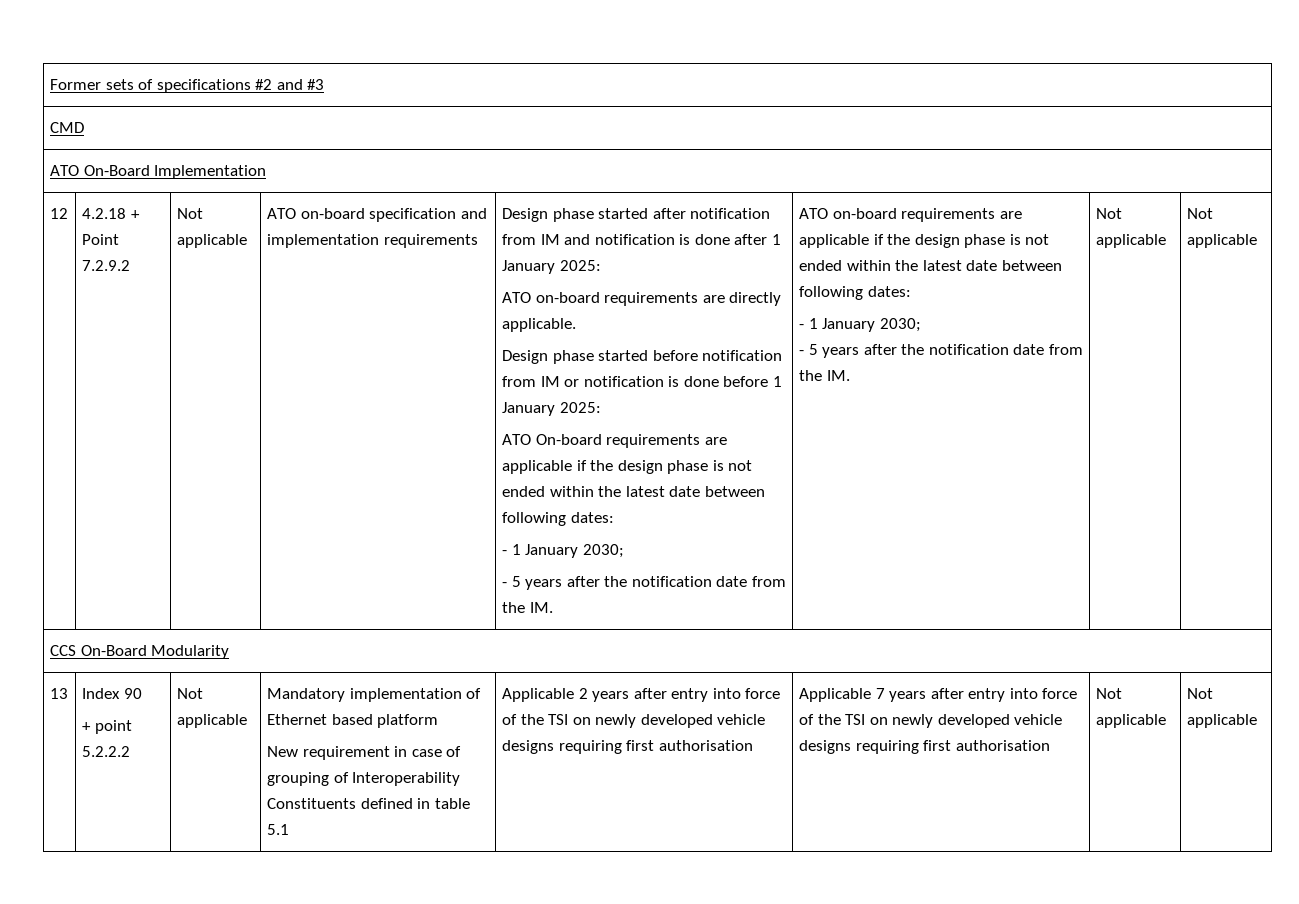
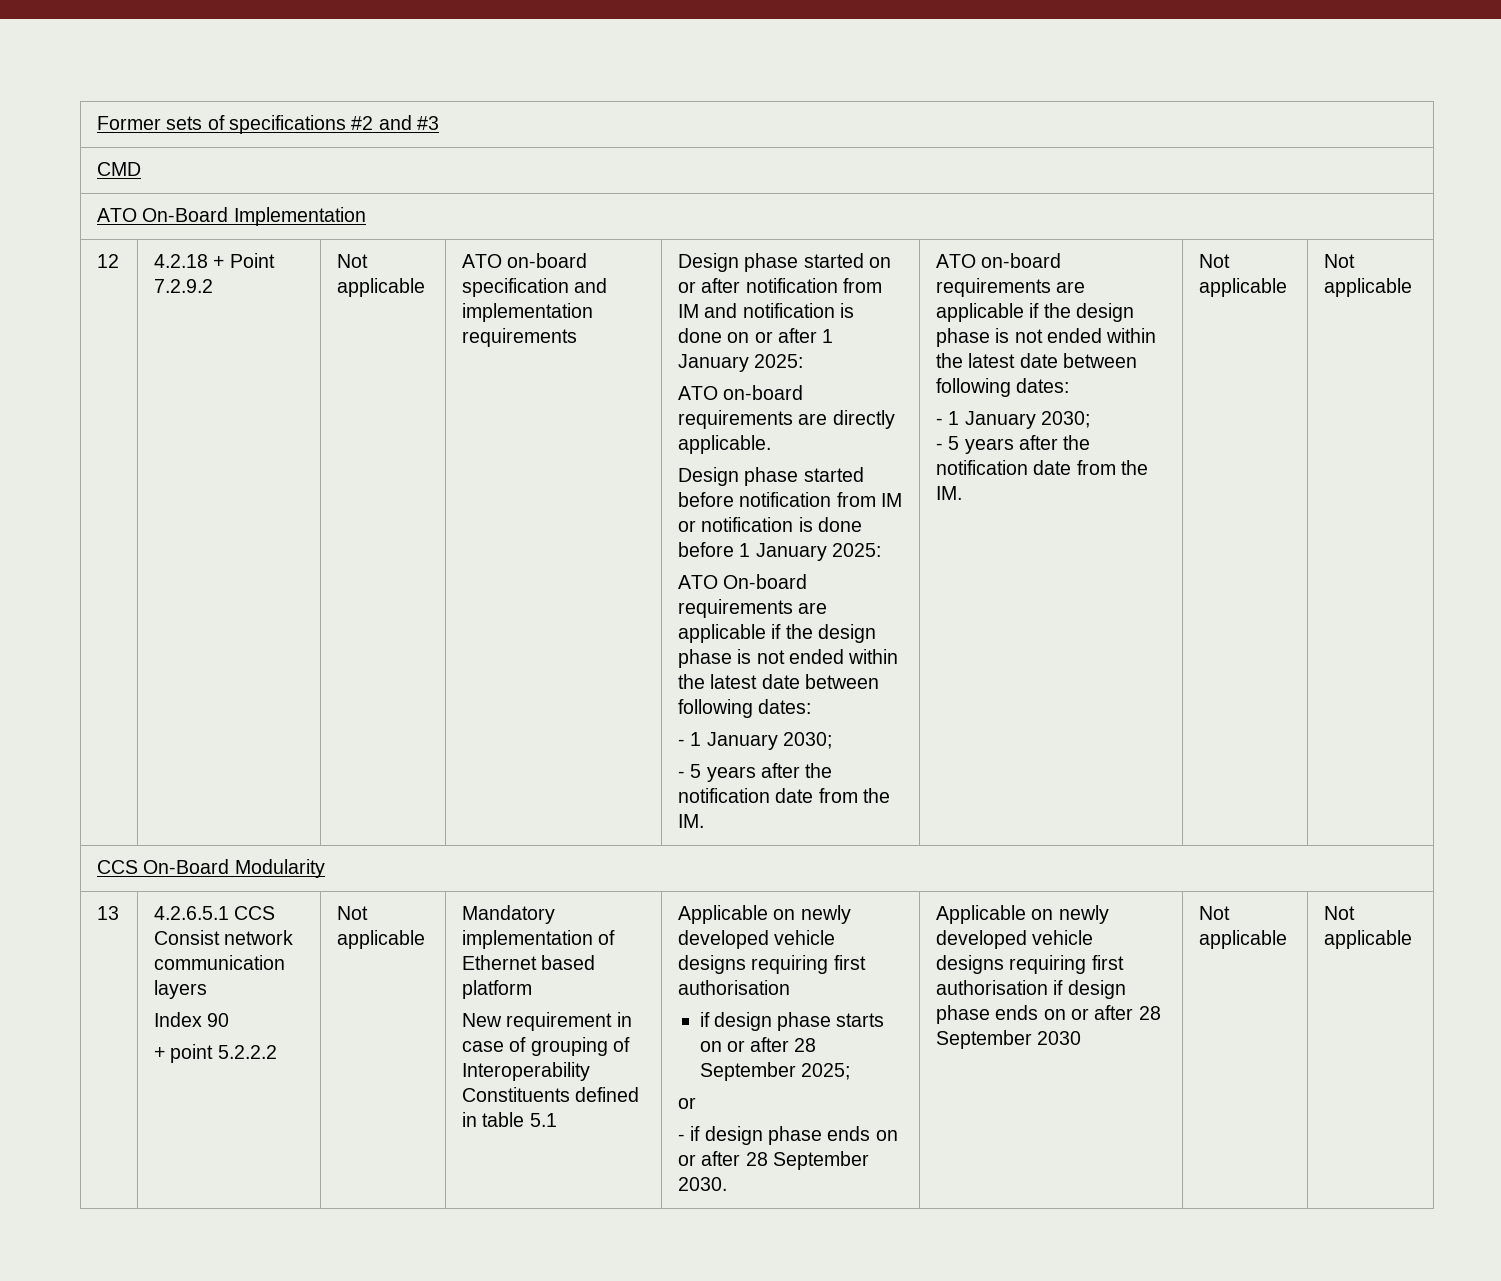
- Design phase started after notification from IM and notification is done after 1 January 2025:
+ Design phase started on or after notification from IM and notification is done on or after 1 January 2025:
+ 4.2.6.5.1 CCS Consist network communication layers
- New requirement in case of grouping of Interoperability Constituents defined in table 5.1 | Applicable 2 years after entry into force of the TSI on newly developed vehicle designs requiring first authorisation | Applicable 7 years after entry into force of the TSI on newly developed vehicle designs requiring first authorisation
+ New requirement in case of grouping of Interoperability Constituents defined in table 5.1 | Applicable on newly developed vehicle designs requiring first authorisation
+ if design phase starts on or after 28 September 2025;
+ or
+ - if design phase ends on or after 28 September 2030. | Applicable on newly developed vehicle designs requiring first authorisation if design phase ends on or after 28 September 2030

